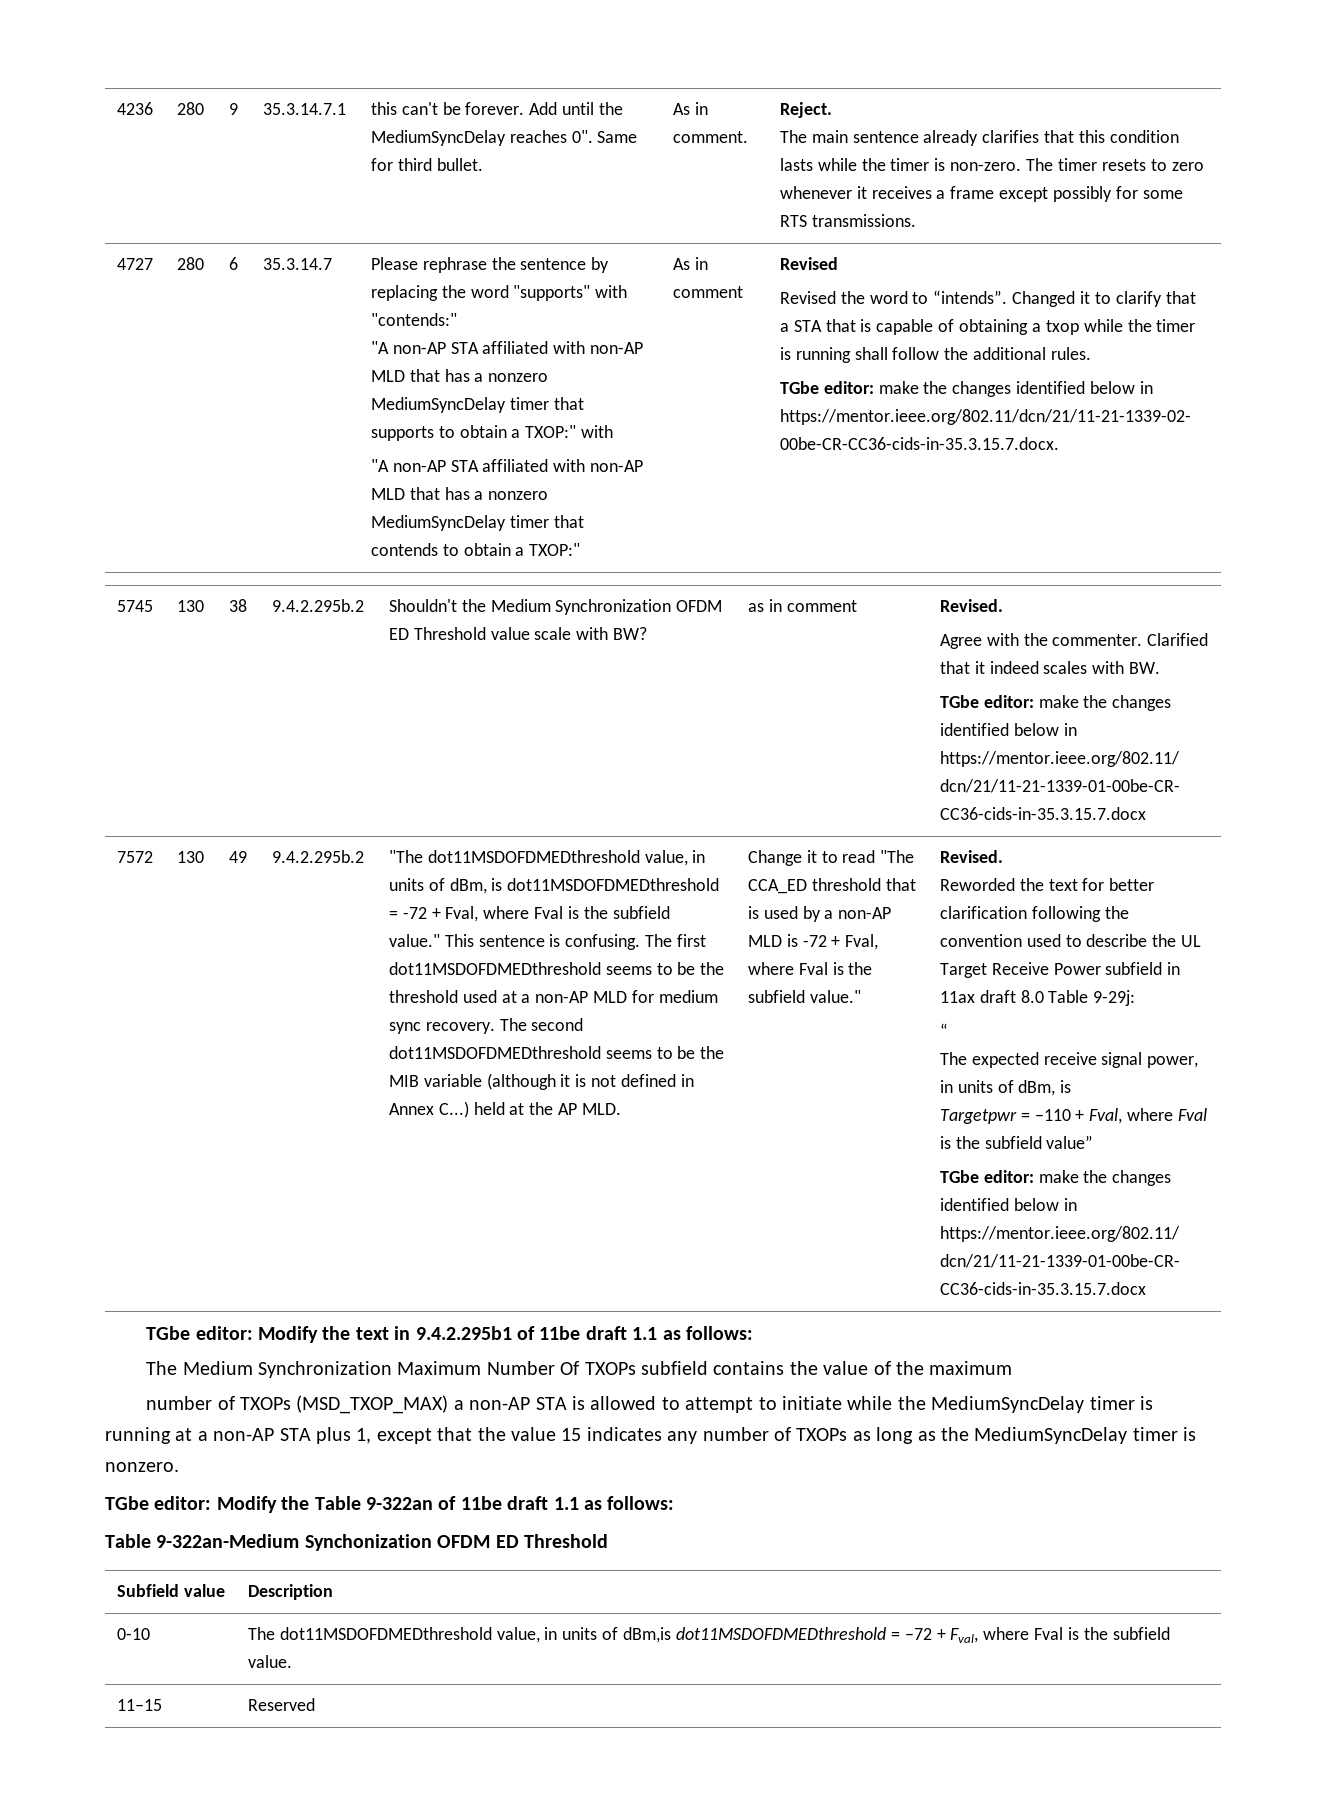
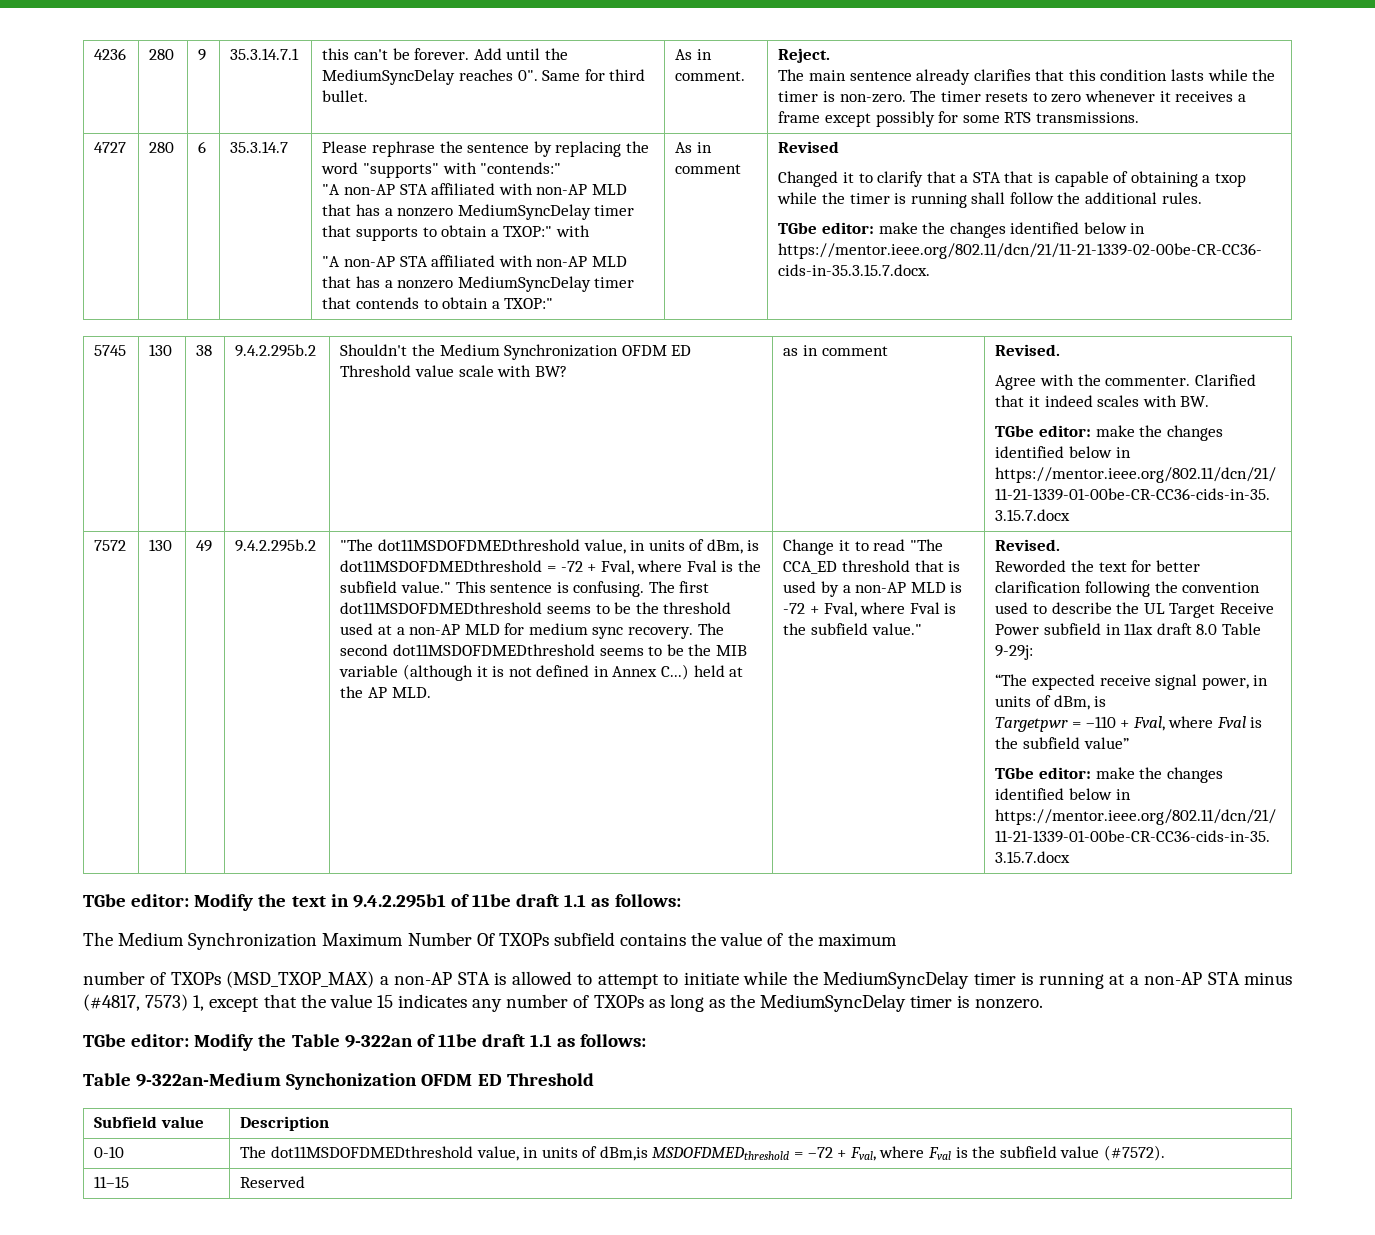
- Revised the word to “intends”.
- “
- The expected receive signal power, in units of dBm, is
+ “The expected receive signal power, in units of dBm, is
- number of TXOPs (MSD_TXOP_MAX) a non-AP STA is allowed to attempt to initiate while the MediumSyncDelay timer is running at a non-AP STA plus 1, except that the value 15 indicates any number of TXOPs as long as the MediumSyncDelay timer is nonzero.
+ number of TXOPs (MSD_TXOP_MAX) a non-AP STA is allowed to attempt to initiate while the MediumSyncDelay timer is running at a non-AP STA minus (#4817, 7573) 1, except that the value 15 indicates any number of TXOPs as long as the MediumSyncDelay timer is nonzero.
- 0-10 | The dot11MSDOFDMEDthreshold value, in units of dBm,is dot11MSDOFDMEDthreshold = –72 + Fval, where Fval is the subfield value.
+ 0-10 | The dot11MSDOFDMEDthreshold value, in units of dBm,is MSDOFDMEDthreshold = –72 + Fval, where Fval is the subfield value (#7572).

